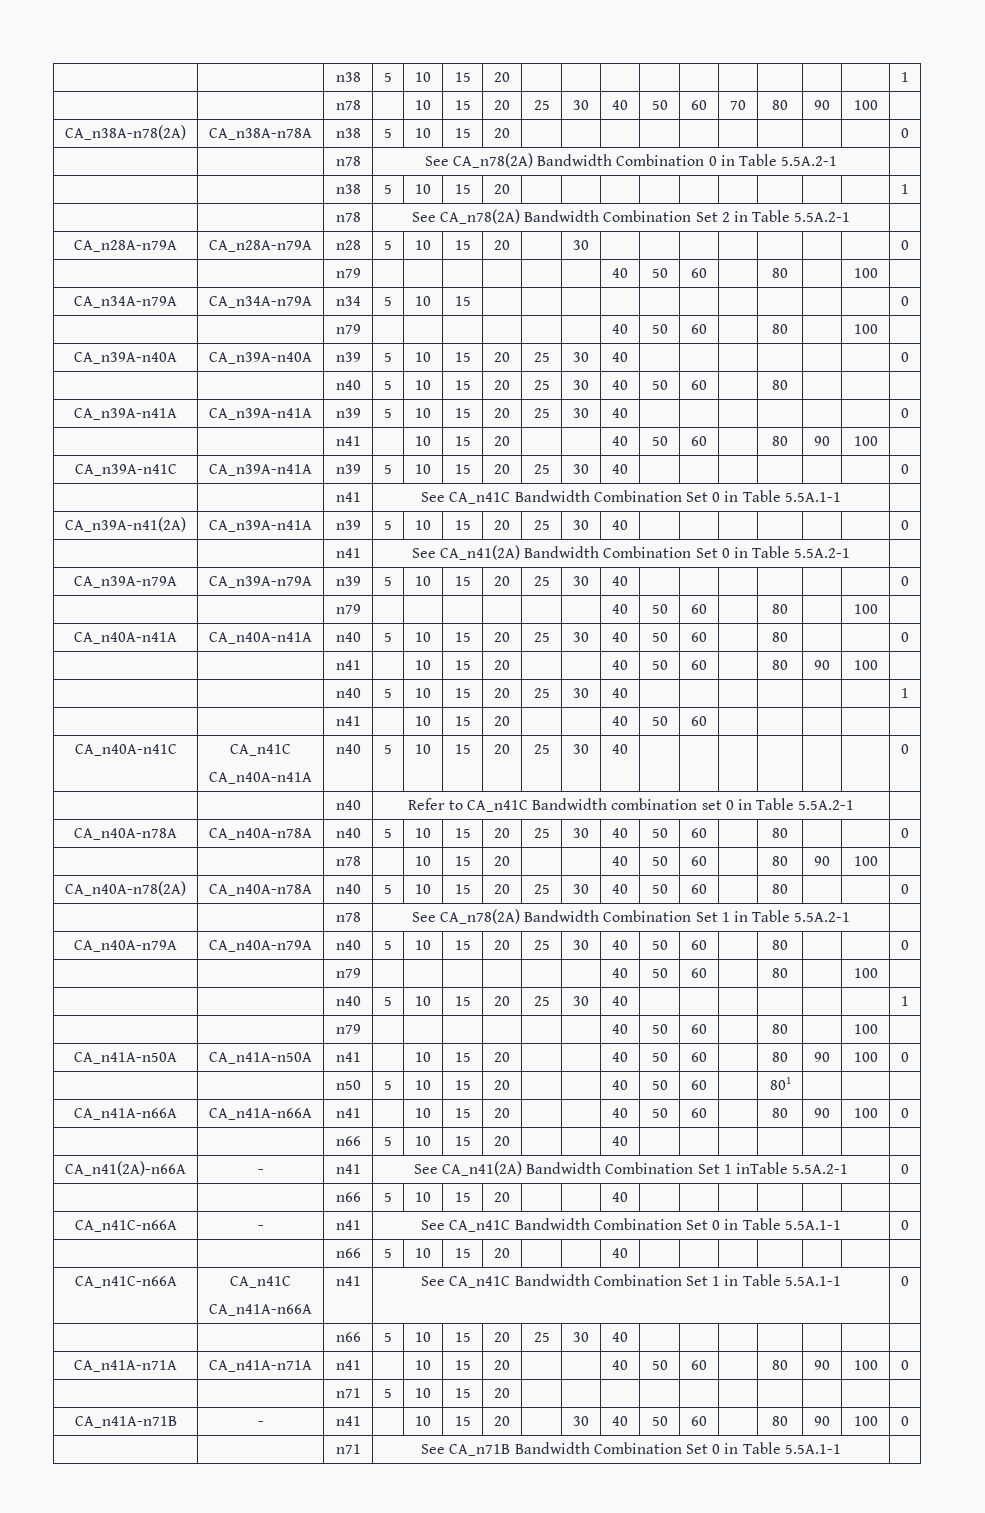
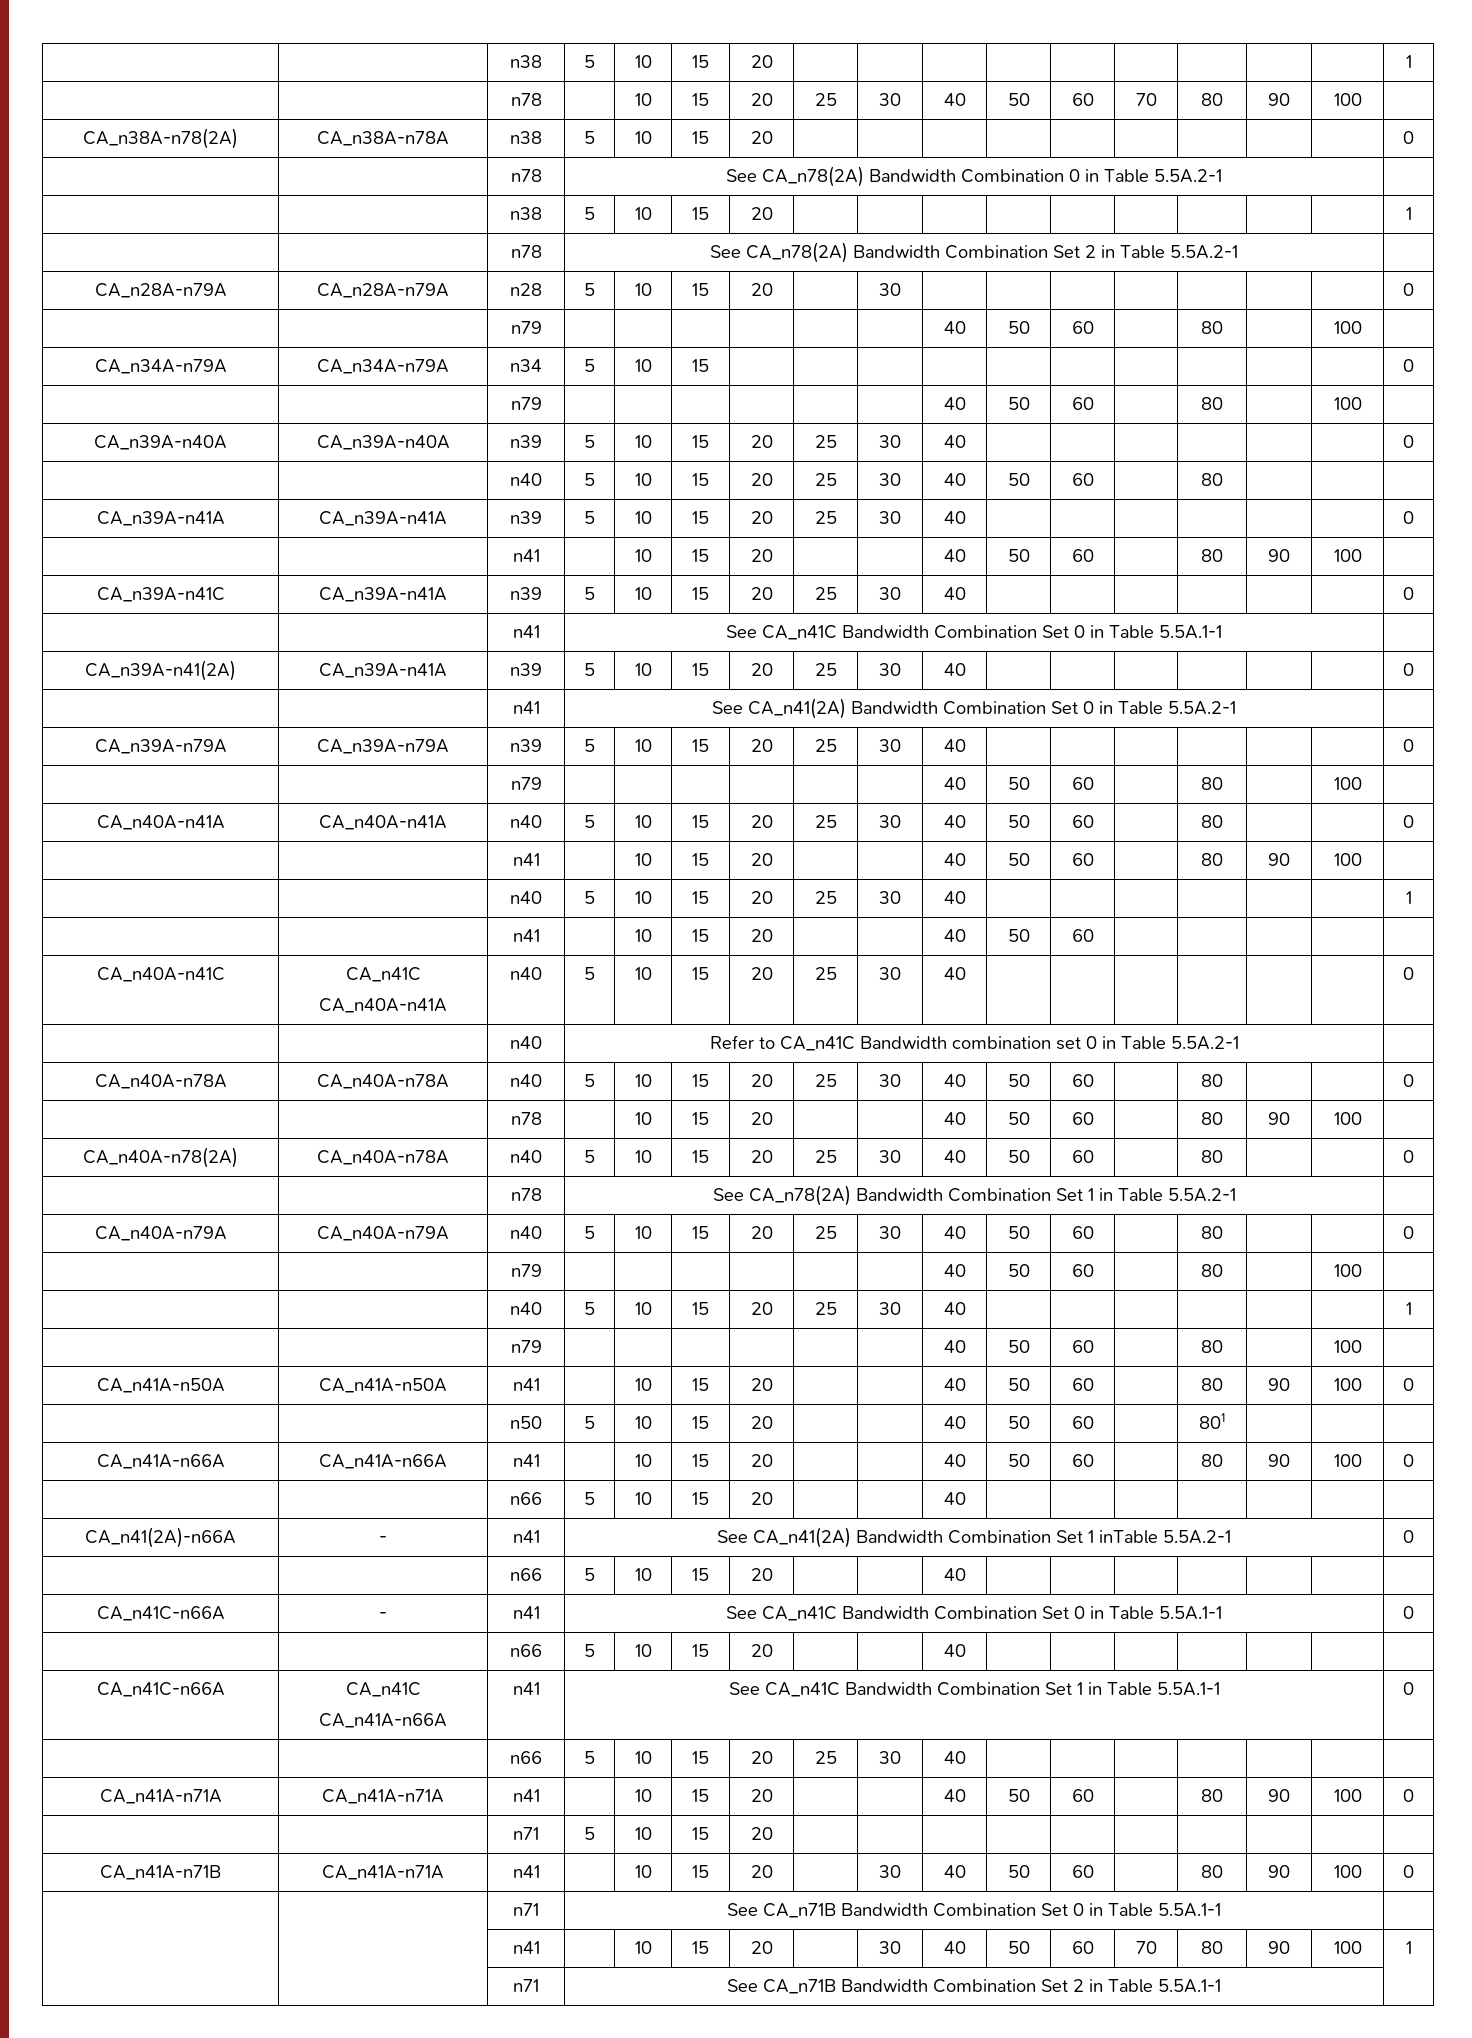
- CA_n41A-n71B | - | n41 | | 10 | 15 | 20 | | 30 | 40 | 50 | 60 | | 80 | 90 | 100 | 0
+ CA_n41A-n71B | CA_n41A-n71A | n41 | | 10 | 15 | 20 | | 30 | 40 | 50 | 60 | | 80 | 90 | 100 | 0
+ | | n41 | | 10 | 15 | 20 | | 30 | 40 | 50 | 60 | 70 | 80 | 90 | 100 | 1
+ | | n71 | See CA_n71B Bandwidth Combination Set 2 in Table 5.5A.1-1 |

